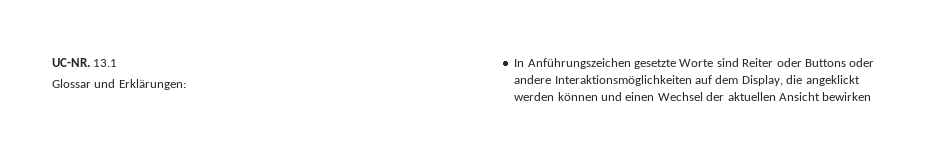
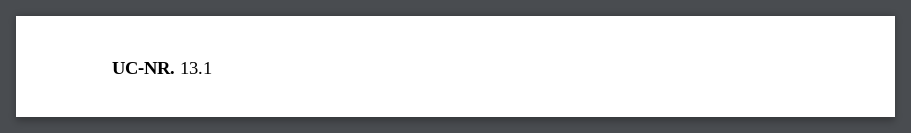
- Glossar und Erklärungen:
- In Anführungszeichen gesetzte Worte sind Reiter oder Buttons oder andere Interaktionsmöglichkeiten auf dem Display, die angeklickt werden können und einen Wechsel der aktuellen Ansicht bewirken

